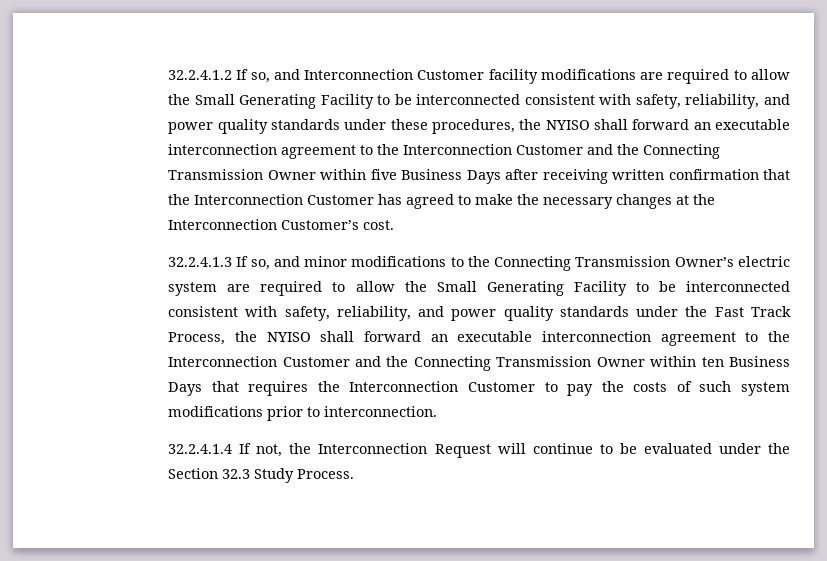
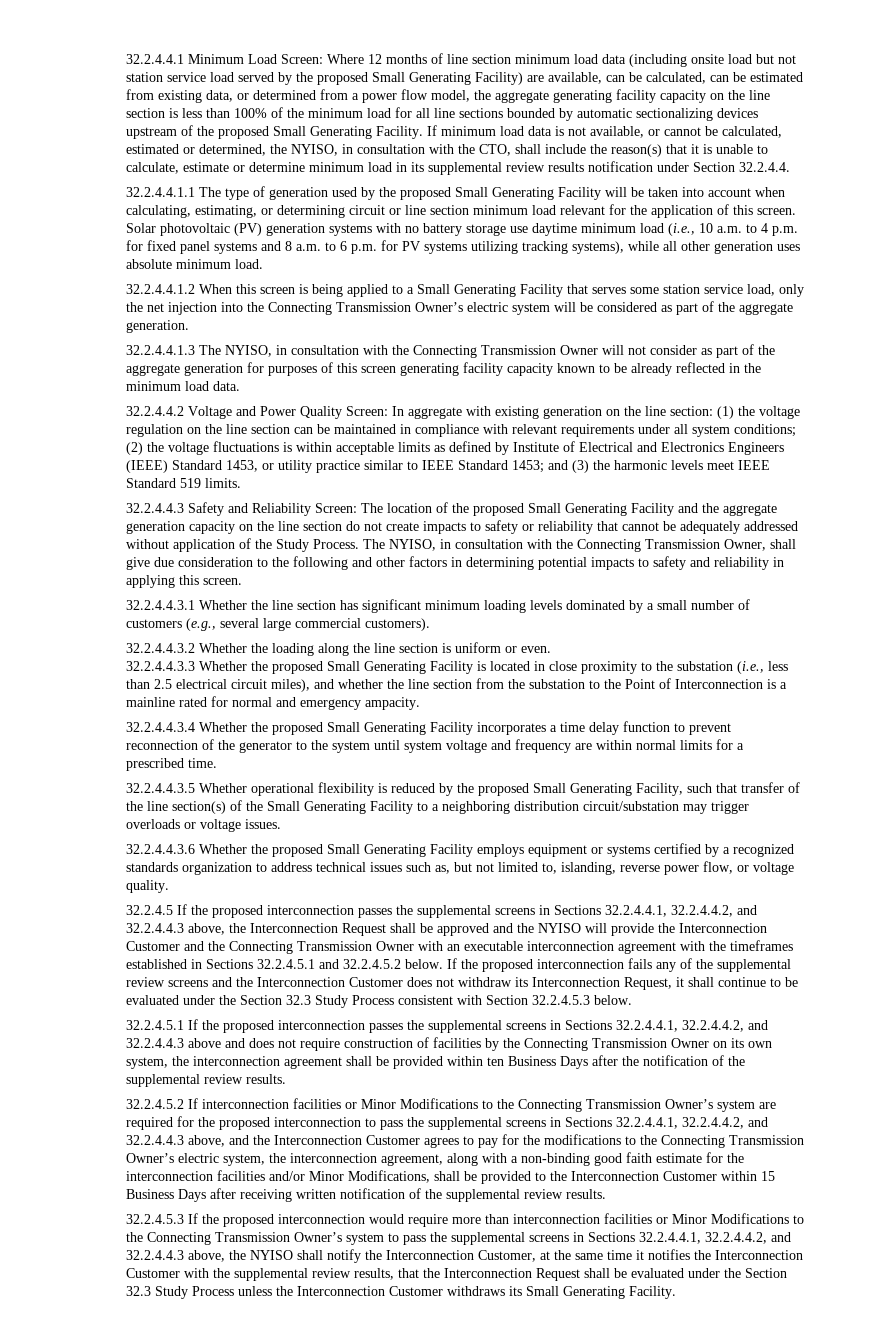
- 32.2.4.1.2 If so, and Interconnection Customer facility modifications are required to allow the Small Generating Facility to be interconnected consistent with safety, reliability, and power quality standards under these procedures, the NYISO shall forward an executable interconnection agreement to the Interconnection Customer and the Connecting Transmission Owner within five Business Days after receiving written confirmation that the Interconnection Customer has agreed to make the necessary changes at the Interconnection Customer’s cost.
- 32.2.4.1.3 If so, and minor modifications to the Connecting Transmission Owner’s electric system are required to allow the Small Generating Facility to be interconnected consistent with safety, reliability, and power quality standards under the Fast Track Process, the NYISO shall forward an executable interconnection agreement to the Interconnection Customer and the Connecting Transmission Owner within ten Business Days that requires the Interconnection Customer to pay the costs of such system modifications prior to interconnection.
- 32.2.4.1.4 If not, the Interconnection Request will continue to be evaluated under the Section 32.3 Study Process.
+ 32.2.4.4.1 Minimum Load Screen: Where 12 months of line section minimum load data (including onsite load but not station service load served by the proposed Small Generating Facility) are available, can be calculated, can be estimated from existing data, or determined from a power flow model, the aggregate generating facility capacity on the line section is less than 100% of the minimum load for all line sections bounded by automatic sectionalizing devices upstream of the proposed Small Generating Facility. If minimum load data is not available, or cannot be calculated, estimated or determined, the NYISO, in consultation with the CTO, shall include the reason(s) that it is unable to calculate, estimate or determine minimum load in its supplemental review results notification under Section 32.2.4.4.
+ 32.2.4.4.1.1 The type of generation used by the proposed Small Generating Facility will be taken into account when calculating, estimating, or determining circuit or line section minimum load relevant for the application of this screen. Solar photovoltaic (PV) generation systems with no battery storage use daytime minimum load (i.e., 10 a.m. to 4 p.m. for fixed panel systems and 8 a.m. to 6 p.m. for PV systems utilizing tracking systems), while all other generation uses absolute minimum load.
+ 32.2.4.4.1.2 When this screen is being applied to a Small Generating Facility that serves some station service load, only the net injection into the Connecting Transmission Owner’s electric system will be considered as part of the aggregate generation.
+ 32.2.4.4.1.3 The NYISO, in consultation with the Connecting Transmission Owner will not consider as part of the aggregate generation for purposes of this screen generating facility capacity known to be already reflected in the minimum load data.
+ 32.2.4.4.2 Voltage and Power Quality Screen: In aggregate with existing generation on the line section: (1) the voltage regulation on the line section can be maintained in compliance with relevant requirements under all system conditions; (2) the voltage fluctuations is within acceptable limits as defined by Institute of Electrical and Electronics Engineers (IEEE) Standard 1453, or utility practice similar to IEEE Standard 1453; and (3) the harmonic levels meet IEEE Standard 519 limits.
+ 32.2.4.4.3 Safety and Reliability Screen: The location of the proposed Small Generating Facility and the aggregate generation capacity on the line section do not create impacts to safety or reliability that cannot be adequately addressed without application of the Study Process. The NYISO, in consultation with the Connecting Transmission Owner, shall give due consideration to the following and other factors in determining potential impacts to safety and reliability in applying this screen.
+ 32.2.4.4.3.1 Whether the line section has significant minimum loading levels dominated by a small number of customers (e.g., several large commercial customers).
+ 32.2.4.4.3.2 Whether the loading along the line section is uniform or even.
+ 32.2.4.4.3.3 Whether the proposed Small Generating Facility is located in close proximity to the substation (i.e., less than 2.5 electrical circuit miles), and whether the line section from the substation to the Point of Interconnection is a mainline rated for normal and emergency ampacity.
+ 32.2.4.4.3.4 Whether the proposed Small Generating Facility incorporates a time delay function to prevent reconnection of the generator to the system until system voltage and frequency are within normal limits for a prescribed time.
+ 32.2.4.4.3.5 Whether operational flexibility is reduced by the proposed Small Generating Facility, such that transfer of the line section(s) of the Small Generating Facility to a neighboring distribution circuit/substation may trigger overloads or voltage issues.
+ 32.2.4.4.3.6 Whether the proposed Small Generating Facility employs equipment or systems certified by a recognized standards organization to address technical issues such as, but not limited to, islanding, reverse power flow, or voltage quality.
+ 32.2.4.5 If the proposed interconnection passes the supplemental screens in Sections 32.2.4.4.1, 32.2.4.4.2, and 32.2.4.4.3 above, the Interconnection Request shall be approved and the NYISO will provide the Interconnection Customer and the Connecting Transmission Owner with an executable interconnection agreement with the timeframes established in Sections 32.2.4.5.1 and 32.2.4.5.2 below. If the proposed interconnection fails any of the supplemental review screens and the Interconnection Customer does not withdraw its Interconnection Request, it shall continue to be evaluated under the Section 32.3 Study Process consistent with Section 32.2.4.5.3 below.
+ 32.2.4.5.1 If the proposed interconnection passes the supplemental screens in Sections 32.2.4.4.1, 32.2.4.4.2, and 32.2.4.4.3 above and does not require construction of facilities by the Connecting Transmission Owner on its own system, the interconnection agreement shall be provided within ten Business Days after the notification of the supplemental review results.
+ 32.2.4.5.2 If interconnection facilities or Minor Modifications to the Connecting Transmission Owner’s system are required for the proposed interconnection to pass the supplemental screens in Sections 32.2.4.4.1, 32.2.4.4.2, and 32.2.4.4.3 above, and the Interconnection Customer agrees to pay for the modifications to the Connecting Transmission Owner’s electric system, the interconnection agreement, along with a non-binding good faith estimate for the interconnection facilities and/or Minor Modifications, shall be provided to the Interconnection Customer within 15 Business Days after receiving written notification of the supplemental review results.
+ 32.2.4.5.3 If the proposed interconnection would require more than interconnection facilities or Minor Modifications to the Connecting Transmission Owner’s system to pass the supplemental screens in Sections 32.2.4.4.1, 32.2.4.4.2, and 32.2.4.4.3 above, the NYISO shall notify the Interconnection Customer, at the same time it notifies the Interconnection Customer with the supplemental review results, that the Interconnection Request shall be evaluated under the Section 32.3 Study Process unless the Interconnection Customer withdraws its Small Generating Facility.

